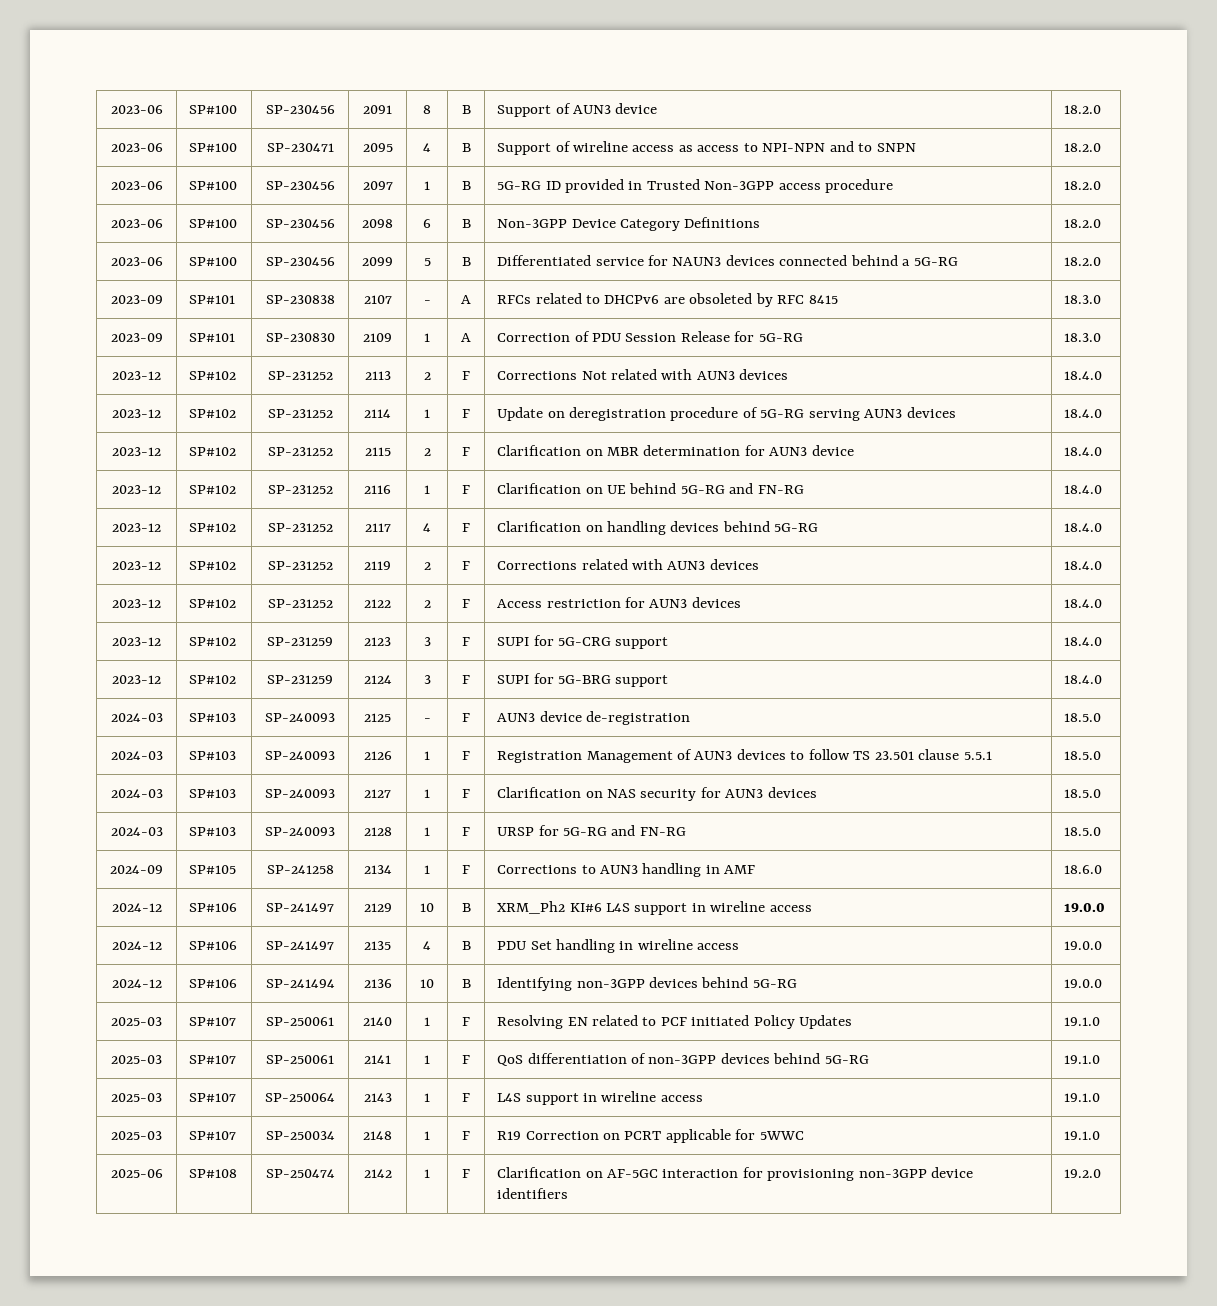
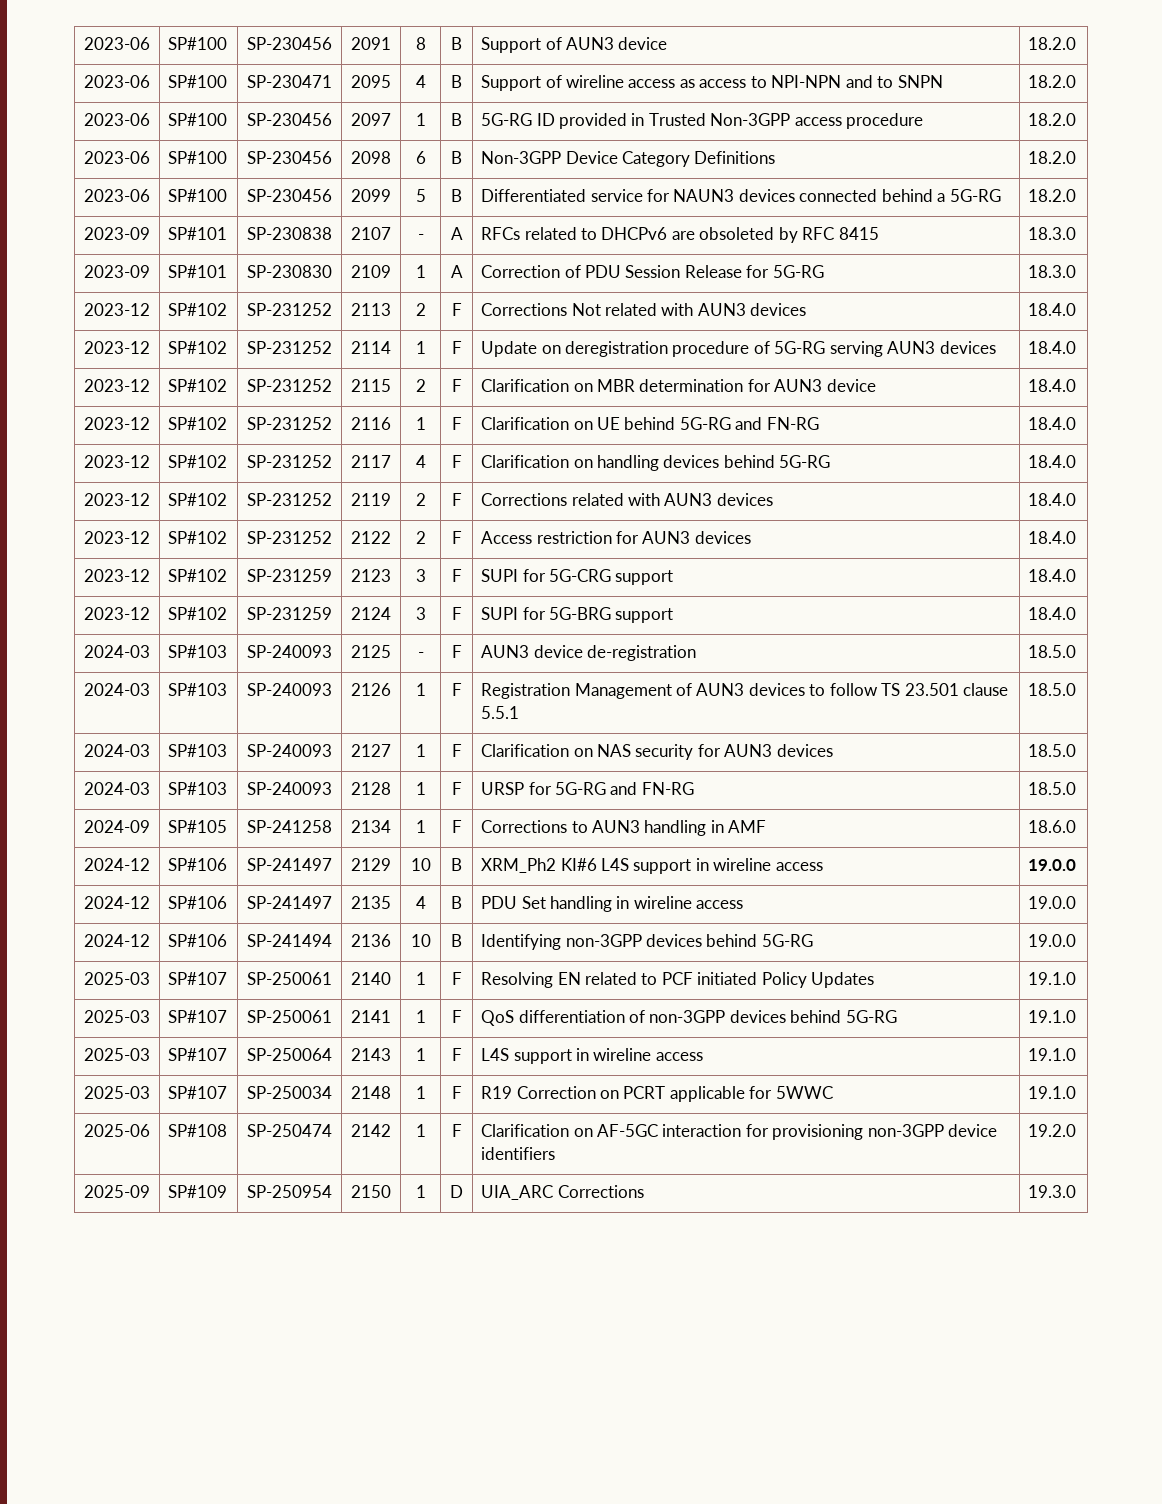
+ 2025-09 | SP#109 | SP-250954 | 2150 | 1 | D | UIA_ARC Corrections | 19.3.0

